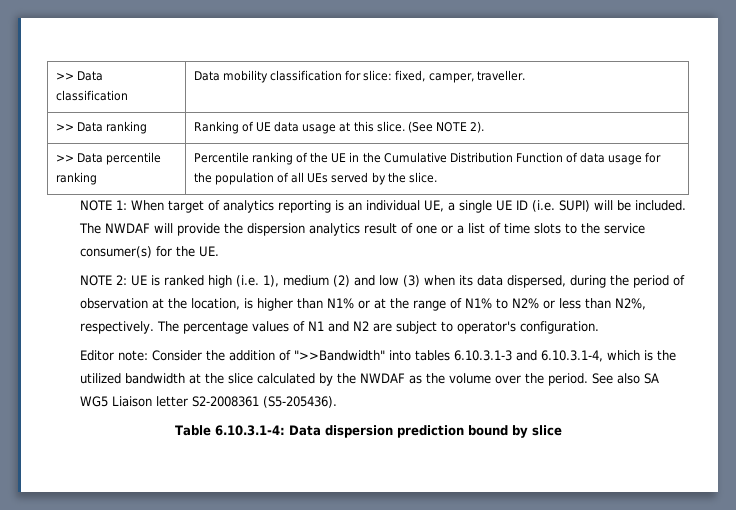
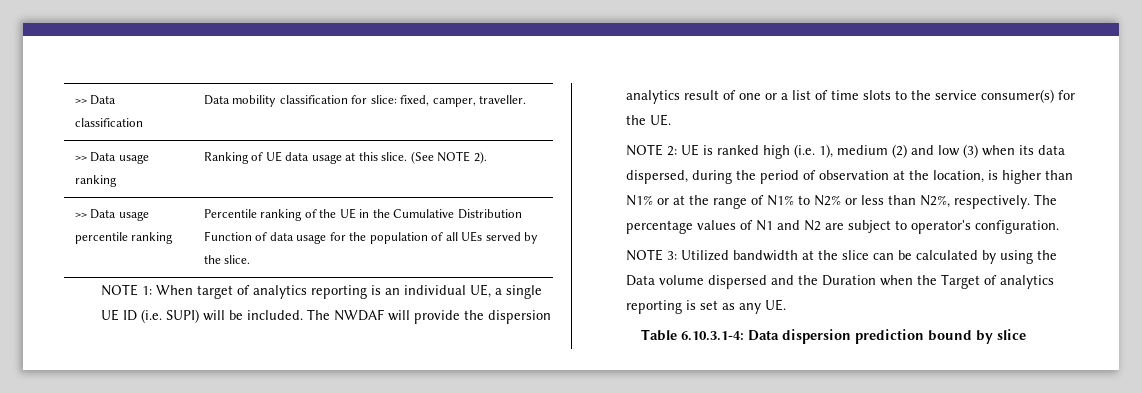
- >> Data ranking | Ranking of UE data usage at this slice. (See NOTE 2).
+ >> Data usage ranking | Ranking of UE data usage at this slice. (See NOTE 2).
- >> Data percentile ranking | Percentile ranking of the UE in the Cumulative Distribution Function of data usage for the population of all UEs served by the slice.
+ >> Data usage percentile ranking | Percentile ranking of the UE in the Cumulative Distribution Function of data usage for the population of all UEs served by the slice.
- Editor note: Consider the addition of ">>Bandwidth" into tables 6.10.3.1-3 and 6.10.3.1-4, which is the utilized bandwidth at the slice calculated by the NWDAF as the volume over the period. See also SA WG5 Liaison letter S2-2008361 (S5-205436).
+ NOTE 3: Utilized bandwidth at the slice can be calculated by using the Data volume dispersed and the Duration when the Target of analytics reporting is set as any UE.

